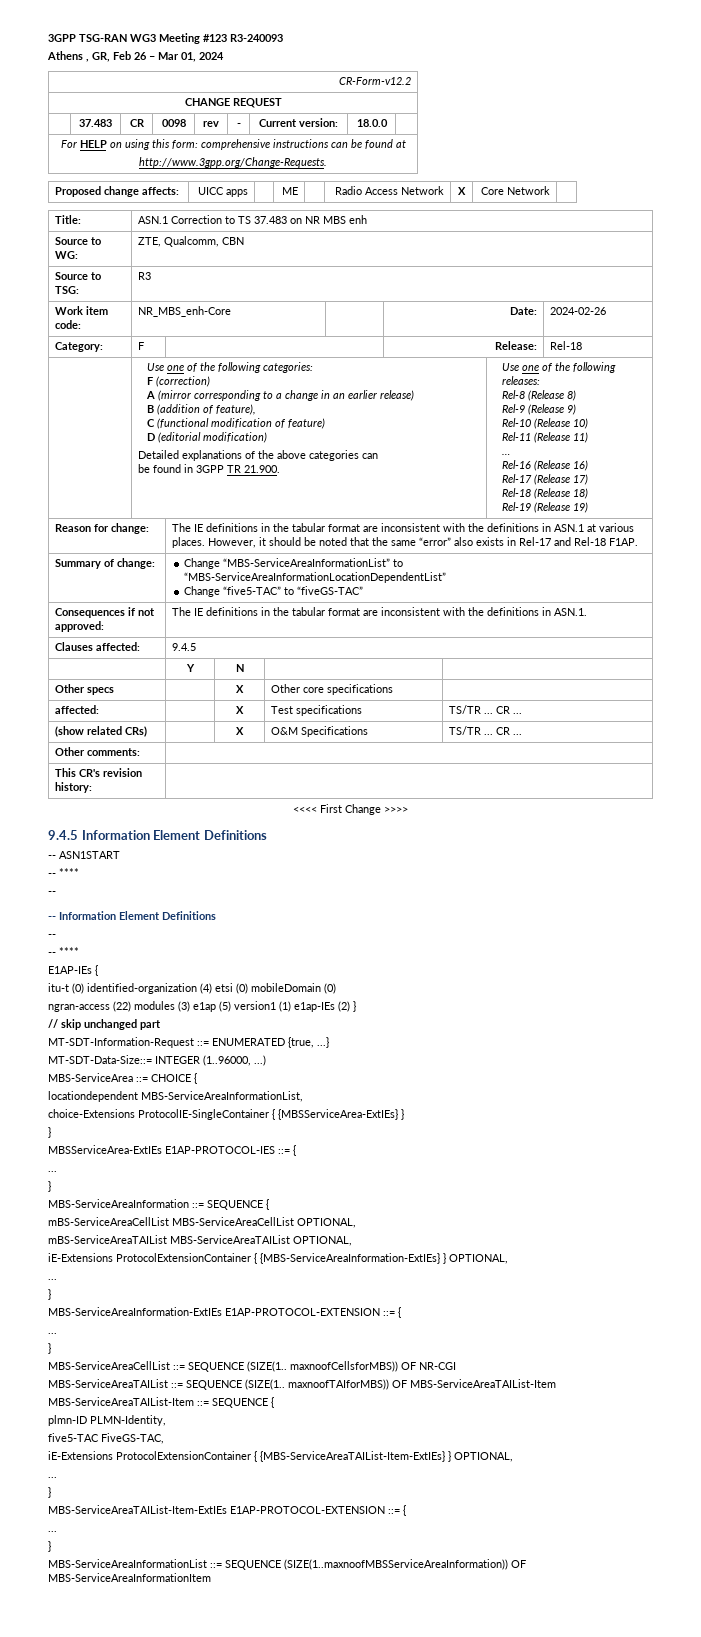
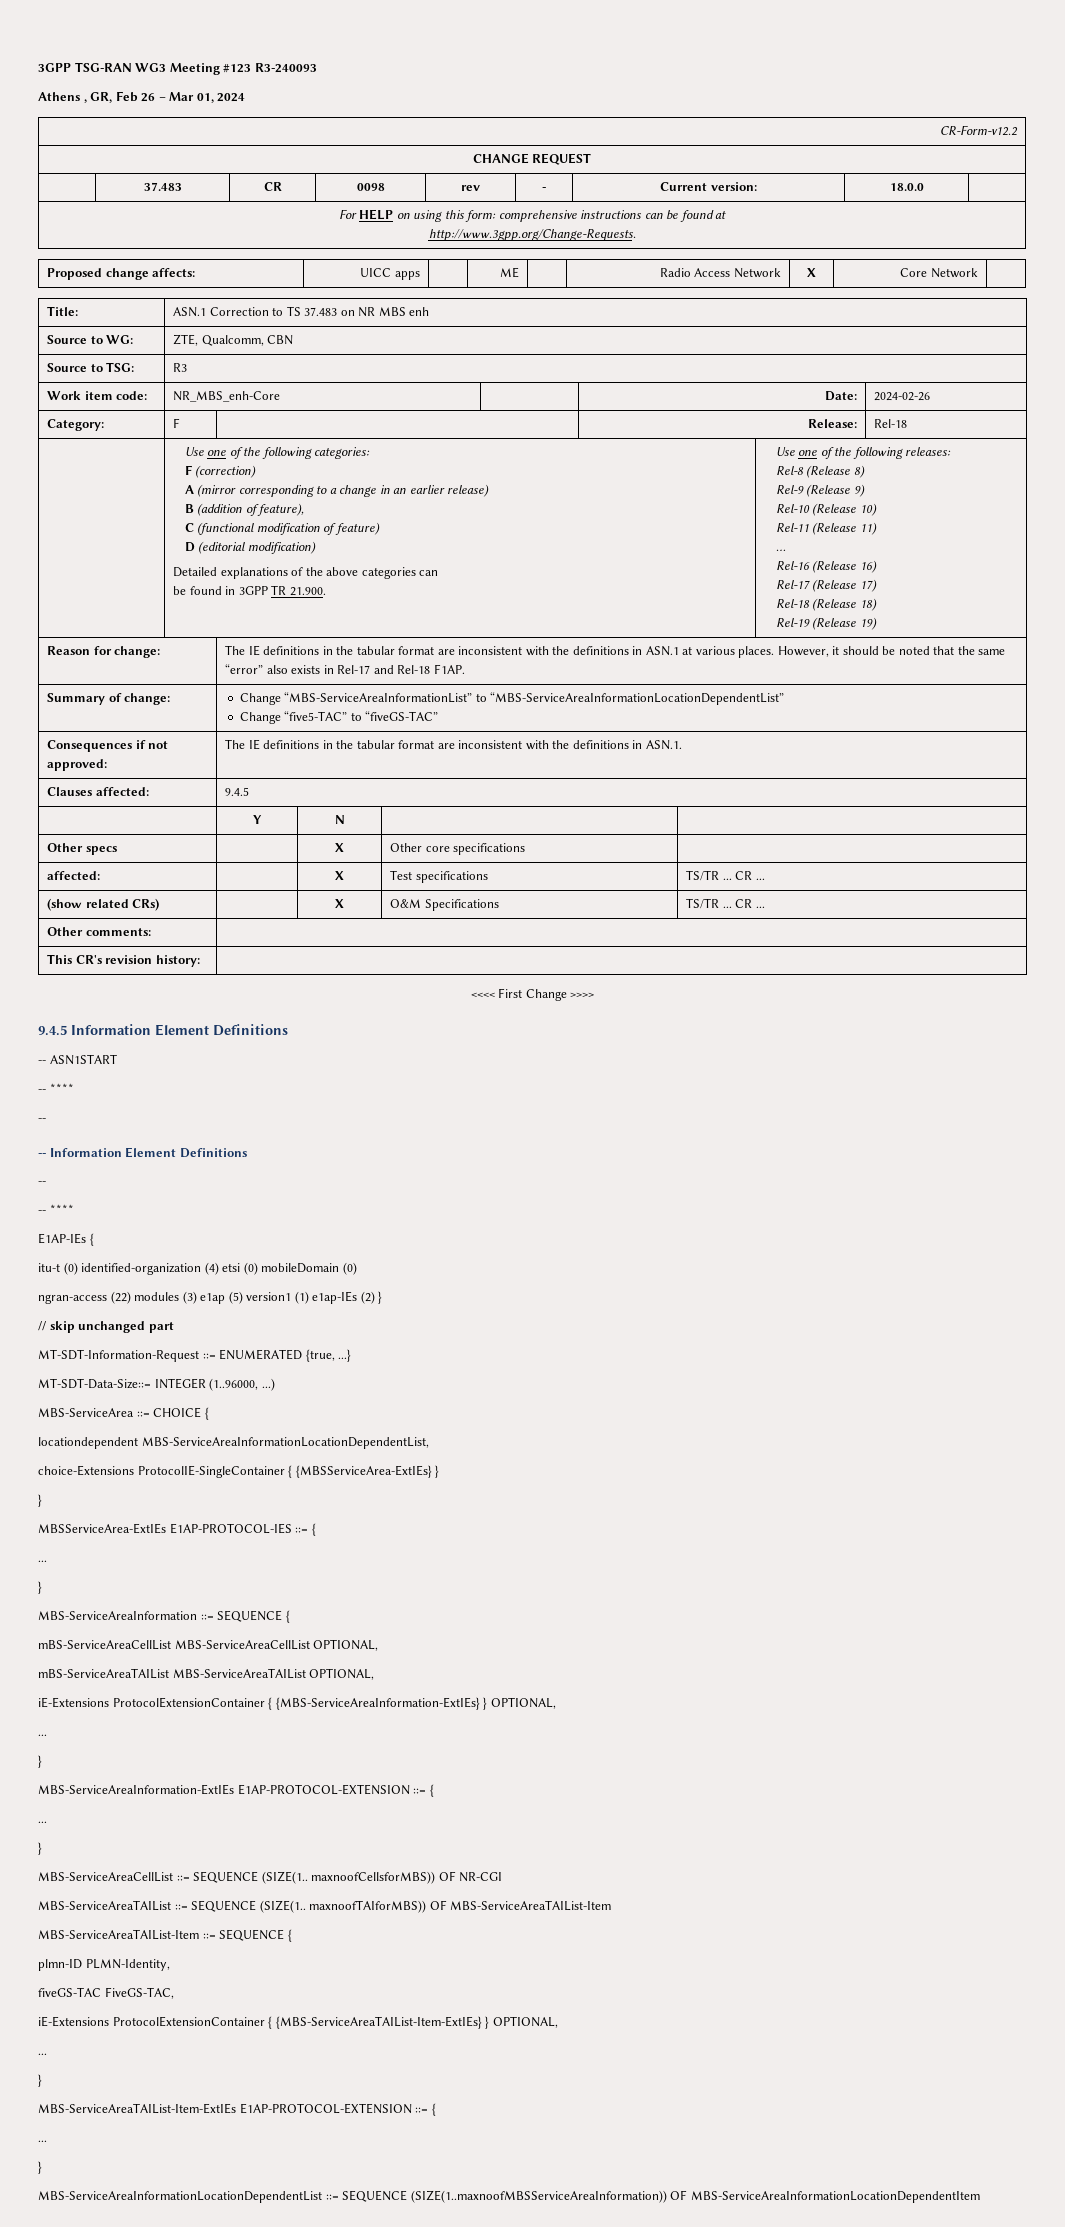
- locationdependent MBS-ServiceAreaInformationList,
+ locationdependent MBS-ServiceAreaInformationLocationDependentList,
- five5-TAC FiveGS-TAC,
+ fiveGS-TAC FiveGS-TAC,
- MBS-ServiceAreaInformationList ::= SEQUENCE (SIZE(1..maxnoofMBSServiceAreaInformation)) OF MBS-ServiceAreaInformationItem
+ MBS-ServiceAreaInformationLocationDependentList ::= SEQUENCE (SIZE(1..maxnoofMBSServiceAreaInformation)) OF MBS-ServiceAreaInformationLocationDependentItem

